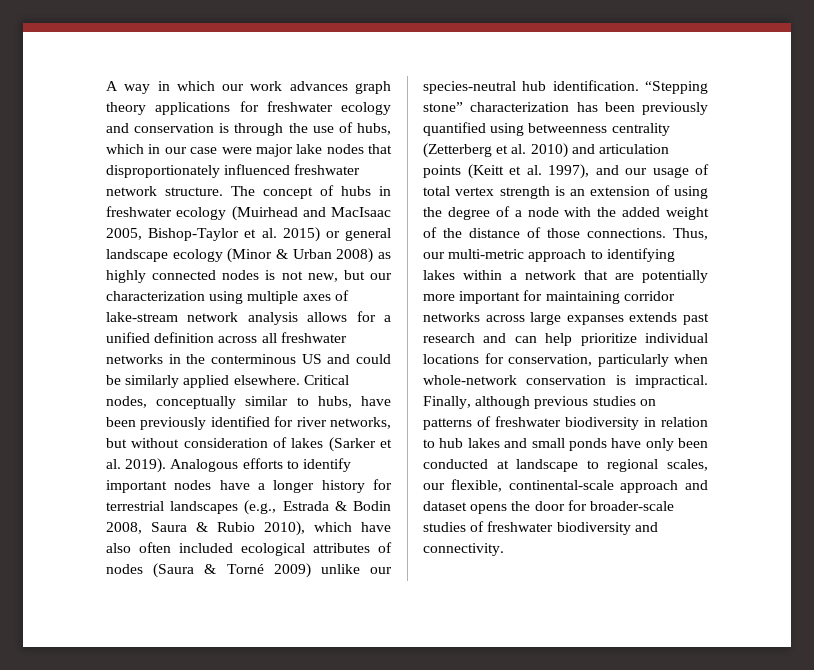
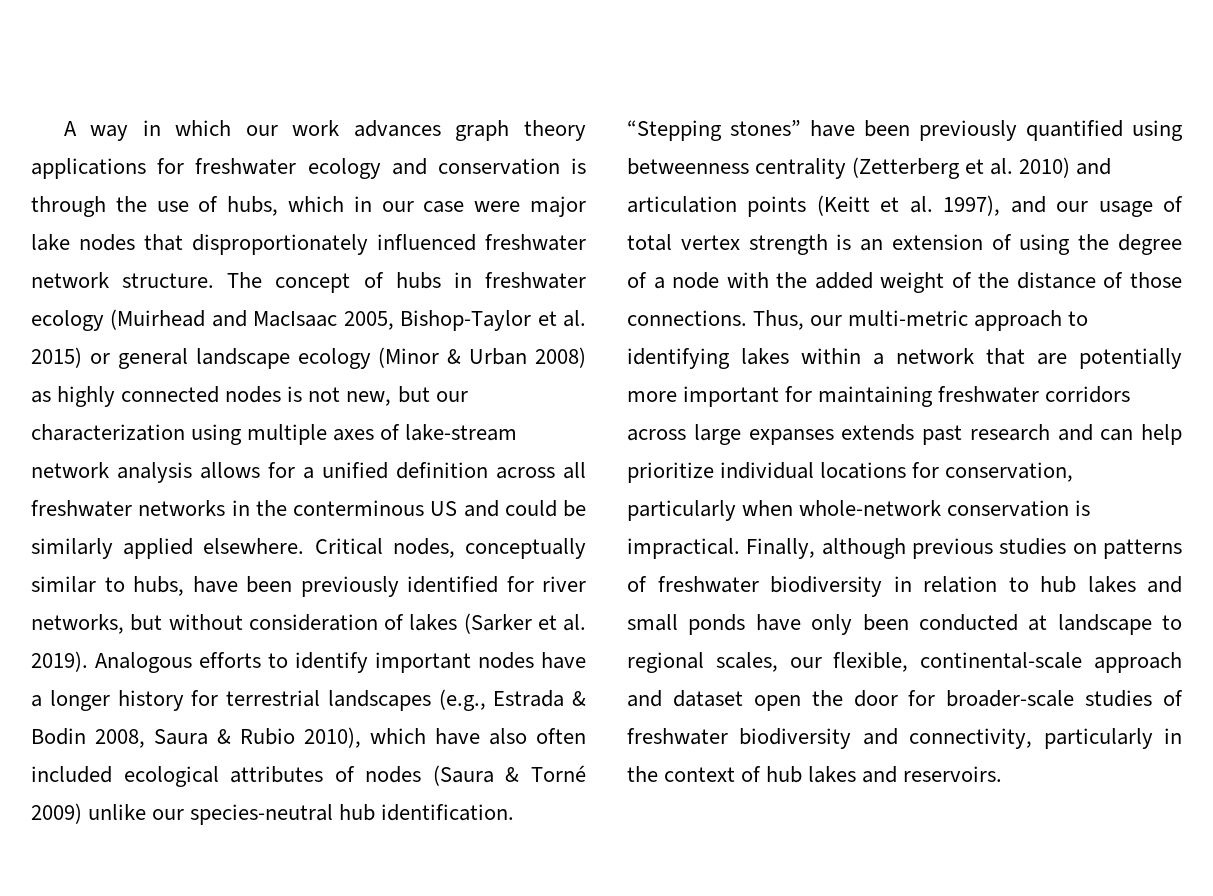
- “Stepping stone” characterization has been previously quantified using betweenness centrality (Zetterberg et al. 2010) and articulation points (Keitt et al. 1997), and our usage of total vertex strength is an extension of using the degree of a node with the added weight of the distance of those connections.
+ “Stepping stones” have been previously quantified using betweenness centrality (Zetterberg et al. 2010) and articulation points (Keitt et al. 1997), and our usage of total vertex strength is an extension of using the degree of a node with the added weight of the distance of those connections.
- Thus, our multi-metric approach to identifying lakes within a network that are potentially more important for maintaining corridor networks across large expanses extends past research and can help prioritize individual locations for conservation, particularly when whole-network conservation is impractical.
+ Thus, our multi-metric approach to identifying lakes within a network that are potentially more important for maintaining freshwater corridors across large expanses extends past research and can help prioritize individual locations for conservation, particularly when whole-network conservation is impractical.
- Finally, although previous studies on patterns of freshwater biodiversity in relation to hub lakes and small ponds have only been conducted at landscape to regional scales, our flexible, continental-scale approach and dataset opens the door for broader-scale studies of freshwater biodiversity and connectivity.
+ Finally, although previous studies on patterns of freshwater biodiversity in relation to hub lakes and small ponds have only been conducted at landscape to regional scales, our flexible, continental-scale approach and dataset open the door for broader-scale studies of freshwater biodiversity and connectivity, particularly in the context of hub lakes and reservoirs.

